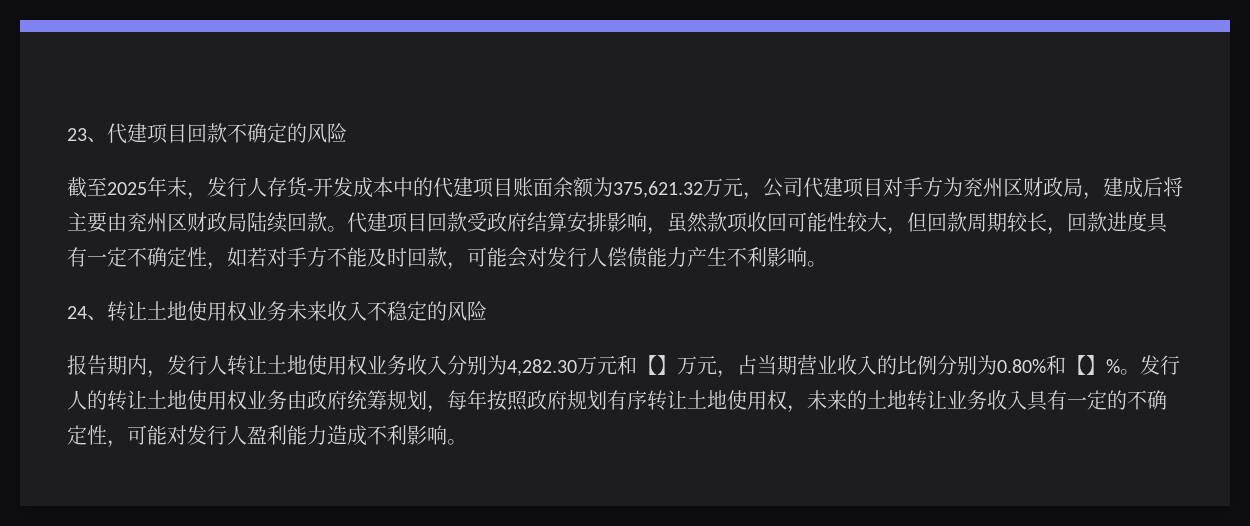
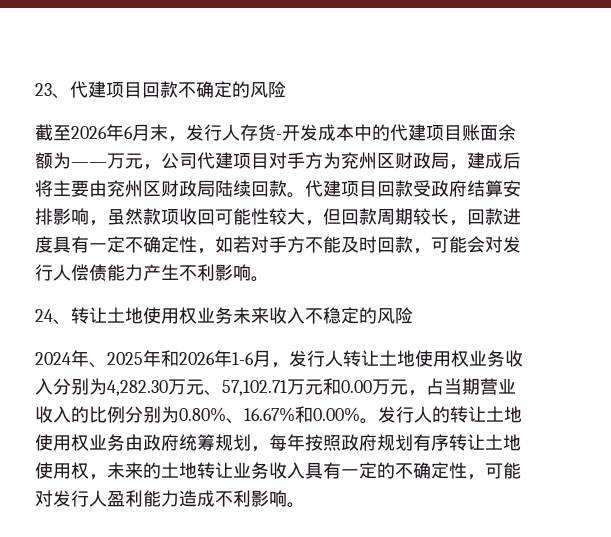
- 截至2025年末，发行人存货-开发成本中的代建项目账面余额为375,621.32万元，公司代建项目对手方为兖州区财政局，建成后将主要由兖州区财政局陆续回款。
+ 截至2026年6月末，发行人存货-开发成本中的代建项目账面余额为——万元，公司代建项目对手方为兖州区财政局，建成后将主要由兖州区财政局陆续回款。
- 报告期内，发行人转让土地使用权业务收入分别为4,282.30万元和【】万元，占当期营业收入的比例分别为0.80%和【】%。
+ 2024年、2025年和2026年1-6月，发行人转让土地使用权业务收入分别为4,282.30万元、57,102.71万元和0.00万元，占当期营业收入的比例分别为0.80%、16.67%和0.00%。

